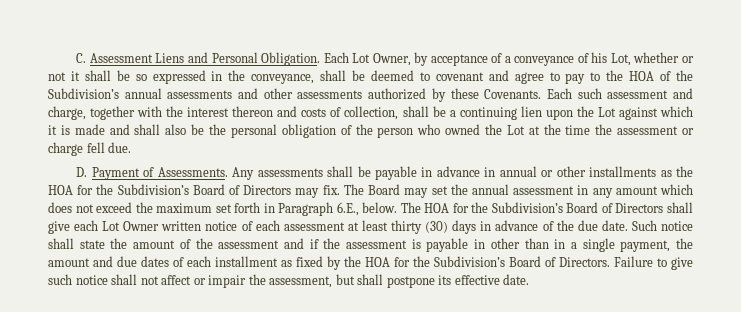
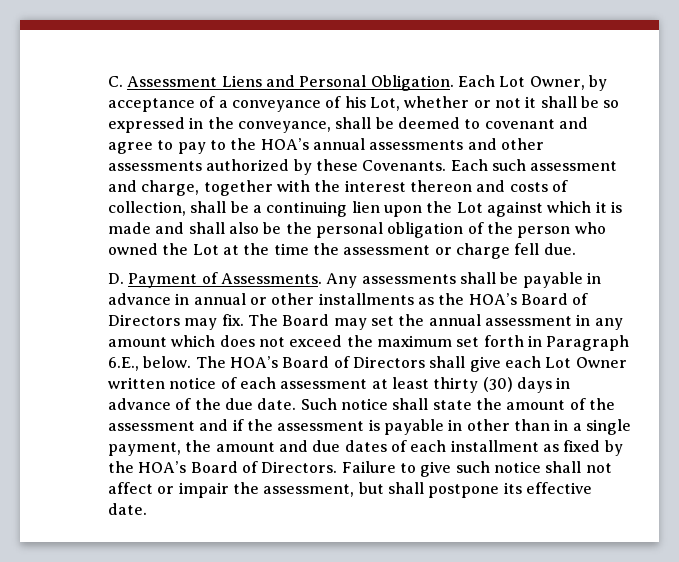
- Each Lot Owner, by acceptance of a conveyance of his Lot, whether or not it shall be so expressed in the conveyance, shall be deemed to covenant and agree to pay to the HOA of the Subdivision’s annual assessments and other assessments authorized by these Covenants.
+ Each Lot Owner, by acceptance of a conveyance of his Lot, whether or not it shall be so expressed in the conveyance, shall be deemed to covenant and agree to pay to the HOA’s annual assessments and other assessments authorized by these Covenants.
- Any assessments shall be payable in advance in annual or other installments as the HOA for the Subdivision’s Board of Directors may fix.
+ Any assessments shall be payable in advance in annual or other installments as the HOA’s Board of Directors may fix.
- The HOA for the Subdivision’s Board of Directors shall give each Lot Owner written notice of each assessment at least thirty (30) days in advance of the due date.
+ The HOA’s Board of Directors shall give each Lot Owner written notice of each assessment at least thirty (30) days in advance of the due date.
- Such notice shall state the amount of the assessment and if the assessment is payable in other than in a single payment, the amount and due dates of each installment as fixed by the HOA for the Subdivision’s Board of Directors.
+ Such notice shall state the amount of the assessment and if the assessment is payable in other than in a single payment, the amount and due dates of each installment as fixed by the HOA’s Board of Directors.

